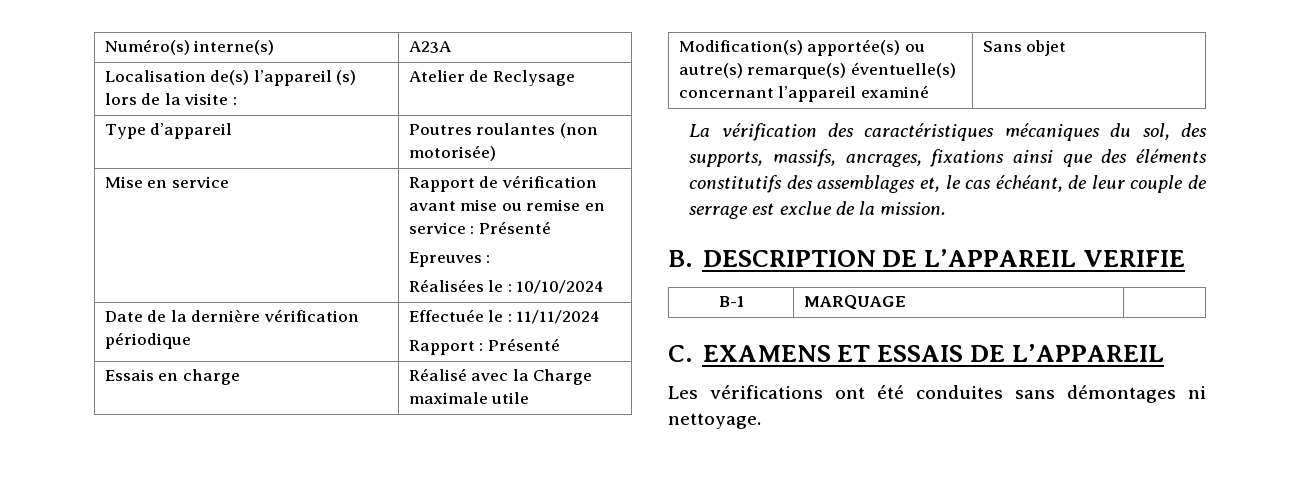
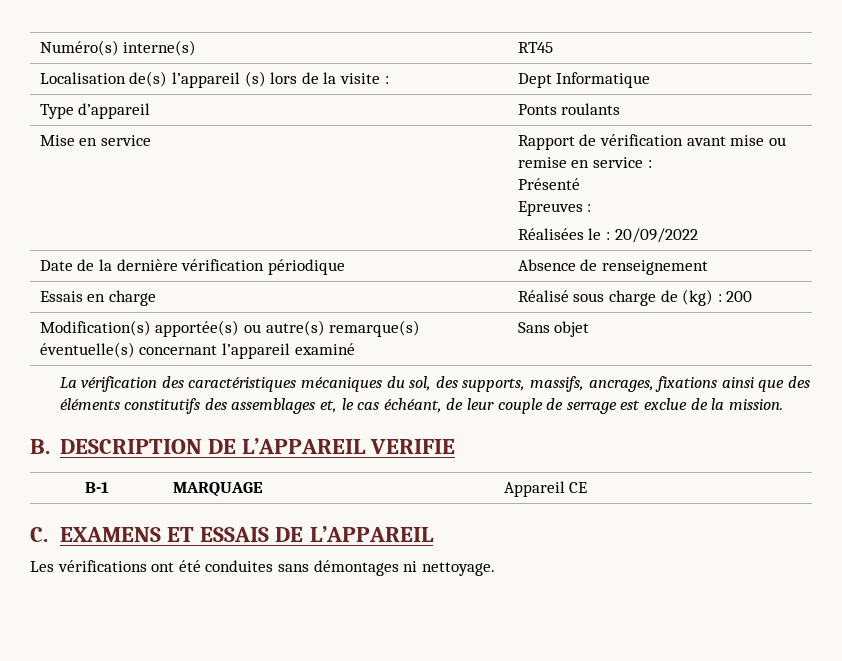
- Numéro(s) interne(s) | A23A
+ Numéro(s) interne(s) | RT45
- Localisation de(s) l’appareil (s) lors de la visite : | Atelier de Reclysage
+ Localisation de(s) l’appareil (s) lors de la visite : | Dept Informatique
- Type d’appareil | Poutres roulantes (non motorisée)
+ Type d’appareil | Ponts roulants
- Mise en service | Rapport de vérification avant mise ou remise en service : Présenté
+ Mise en service | Rapport de vérification avant mise ou remise en service :
+ Présenté
  Epreuves :
- Réalisées le : 10/10/2024
+ Réalisées le : 20/09/2022
- Date de la dernière vérification périodique | Effectuée le : 11/11/2024
- Rapport : Présenté
- Essais en charge | Réalisé avec la Charge maximale utile
+ Date de la dernière vérification périodique | Absence de renseignement
+ Essais en charge | Réalisé sous charge de (kg) : 200
- B-1 | MARQUAGE |
+ B-1 | MARQUAGE | Appareil CE

